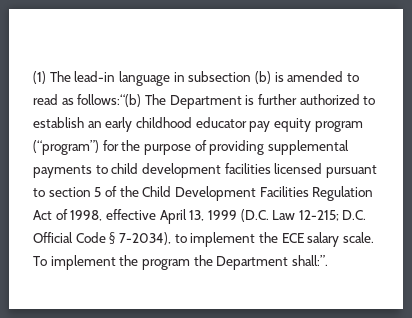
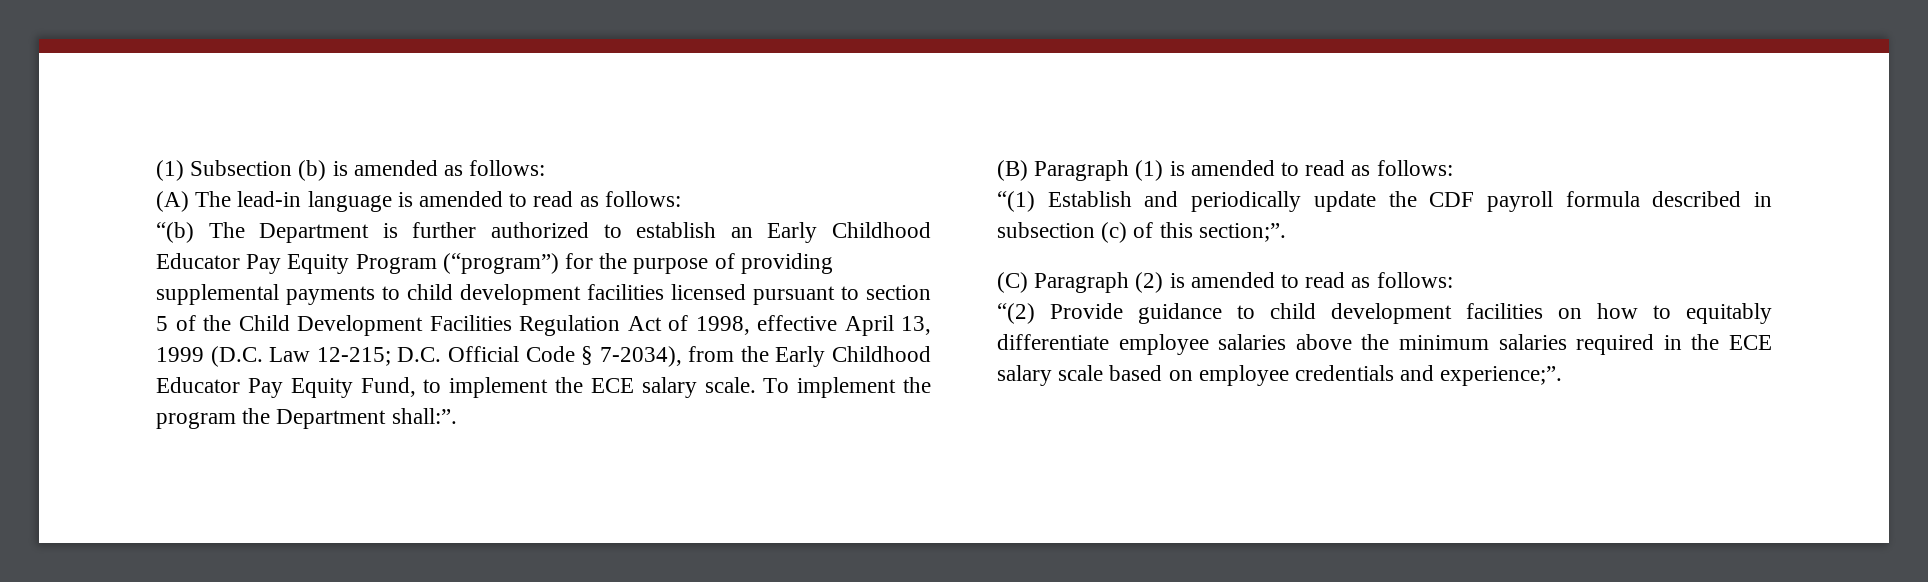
- (1) The lead-in language in subsection (b) is amended to read as follows:“(b) The Department is further authorized to establish an early childhood educator pay equity program (“program”) for the purpose of providing supplemental payments to child development facilities licensed pursuant to section 5 of the Child Development Facilities Regulation Act of 1998, effective April 13, 1999 (D.C. Law 12-215; D.C. Official Code § 7-2034), to implement the ECE salary scale.
+ (1) Subsection (b) is amended as follows:
+ (A) The lead-in language is amended to read as follows:
+ “(b) The Department is further authorized to establish an Early Childhood Educator Pay Equity Program (“program”) for the purpose of providing supplemental payments to child development facilities licensed pursuant to section 5 of the Child Development Facilities Regulation Act of 1998, effective April 13, 1999 (D.C. Law 12-215; D.C. Official Code § 7-2034), from the Early Childhood Educator Pay Equity Fund, to implement the ECE salary scale.
+ (B) Paragraph (1) is amended to read as follows:
+ “(1) Establish and periodically update the CDF payroll formula described in subsection (c) of this section;”.
+ (C) Paragraph (2) is amended to read as follows:
+ “(2) Provide guidance to child development facilities on how to equitably differentiate employee salaries above the minimum salaries required in the ECE salary scale based on employee credentials and experience;”.

